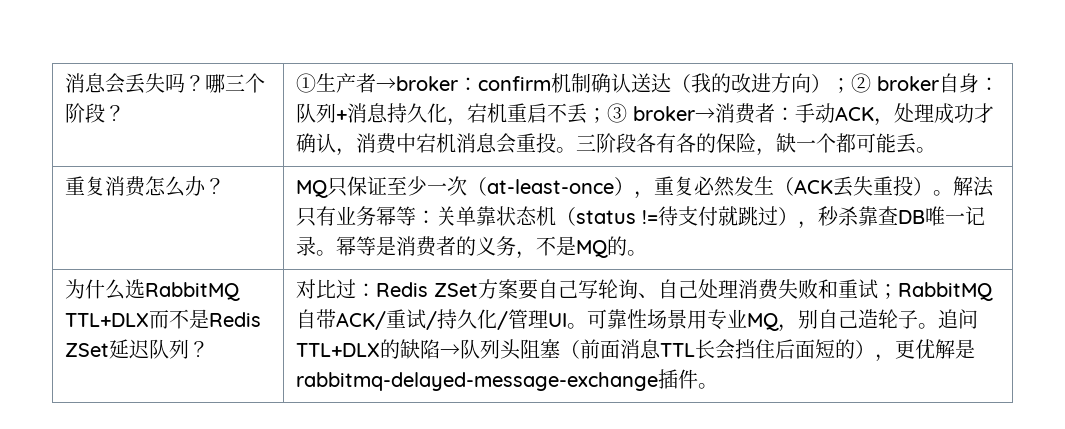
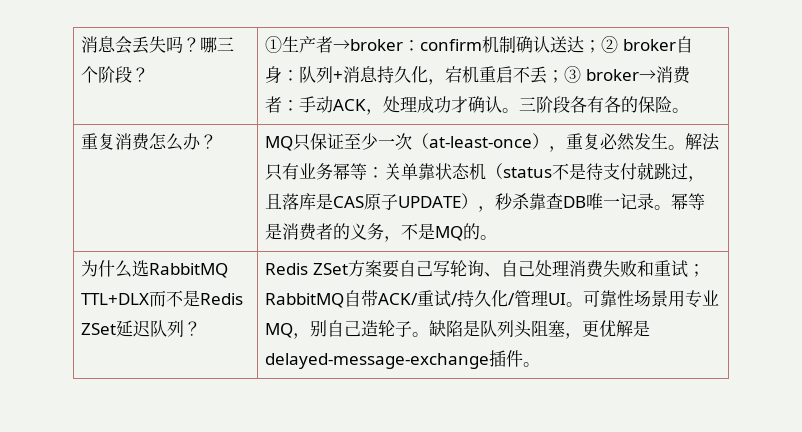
- ①生产者→broker：confirm机制确认送达（我的改进方向）；② broker自身：队列+消息持久化，宕机重启不丢；③ broker→消费者：手动ACK，处理成功才确认，消费中宕机消息会重投。
+ ①生产者→broker：confirm机制确认送达；② broker自身：队列+消息持久化，宕机重启不丢；③ broker→消费者：手动ACK，处理成功才确认。
- 三阶段各有各的保险，缺一个都可能丢。
+ 三阶段各有各的保险。
- MQ只保证至少一次（at-least-once），重复必然发生（ACK丢失重投）。
+ MQ只保证至少一次（at-least-once），重复必然发生。
- 解法只有业务幂等：关单靠状态机（status !=待支付就跳过），秒杀靠查DB唯一记录。
+ 解法只有业务幂等：关单靠状态机（status不是待支付就跳过，且落库是CAS原子UPDATE），秒杀靠查DB唯一记录。
- 对比过：Redis ZSet方案要自己写轮询、自己处理消费失败和重试；RabbitMQ自带ACK/重试/持久化/管理UI。
+ Redis ZSet方案要自己写轮询、自己处理消费失败和重试；RabbitMQ自带ACK/重试/持久化/管理UI。
- 追问TTL+DLX的缺陷→队列头阻塞（前面消息TTL长会挡住后面短的），更优解是rabbitmq-delayed-message-exchange插件。
+ 缺陷是队列头阻塞，更优解是delayed-message-exchange插件。

